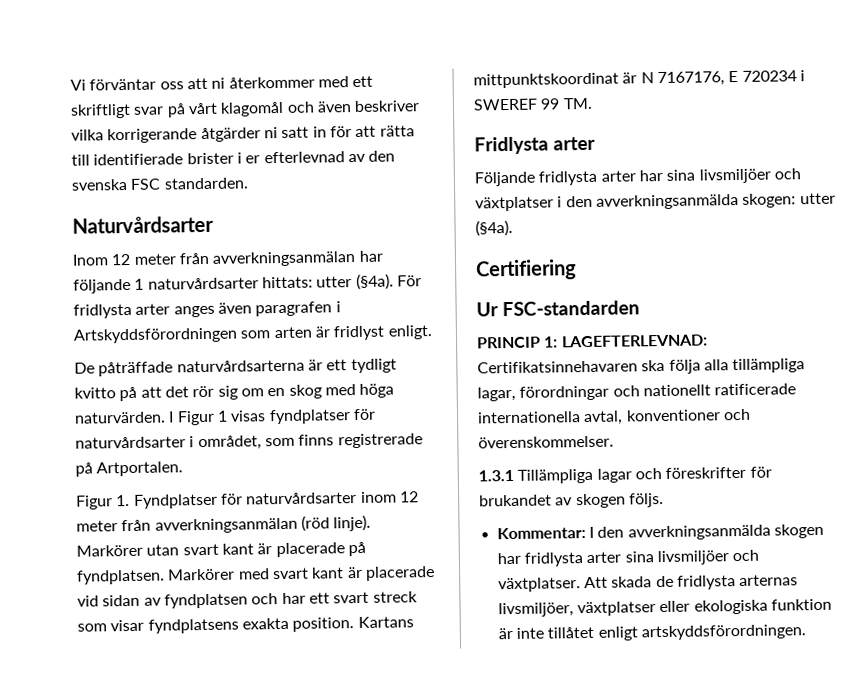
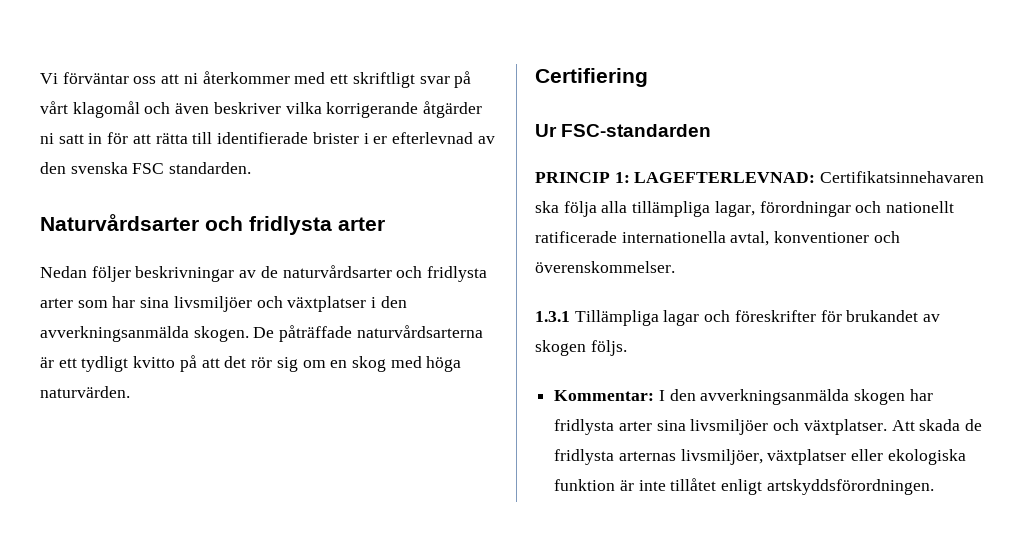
- Naturvårdsarter
- Inom 12 meter från avverkningsanmälan har följande 1 naturvårdsarter hittats: utter (§4a). För fridlysta arter anges även paragrafen i Artskyddsförordningen som arten är fridlyst enligt.
- De påträffade naturvårdsarterna är ett tydligt kvitto på att det rör sig om en skog med höga naturvärden. I Figur 1 visas fyndplatser för naturvårdsarter i området, som finns registrerade på Artportalen.
- Figur 1. Fyndplatser för naturvårdsarter inom 12 meter från avverkningsanmälan (röd linje). Markörer utan svart kant är placerade på fyndplatsen. Markörer med svart kant är placerade vid sidan av fyndplatsen och har ett svart streck som visar fyndplatsens exakta position. Kartans mittpunktskoordinat är N 7167176, E 720234 i SWEREF 99 TM.
- Fridlysta arter
- Följande fridlysta arter har sina livsmiljöer och växtplatser i den avverkningsanmälda skogen: utter (§4a).
+ Naturvårdsarter och fridlysta arter
+ Nedan följer beskrivningar av de naturvårdsarter och fridlysta arter som har sina livsmiljöer och växtplatser i den avverkningsanmälda skogen. De påträffade naturvårdsarterna är ett tydligt kvitto på att det rör sig om en skog med höga naturvärden.

